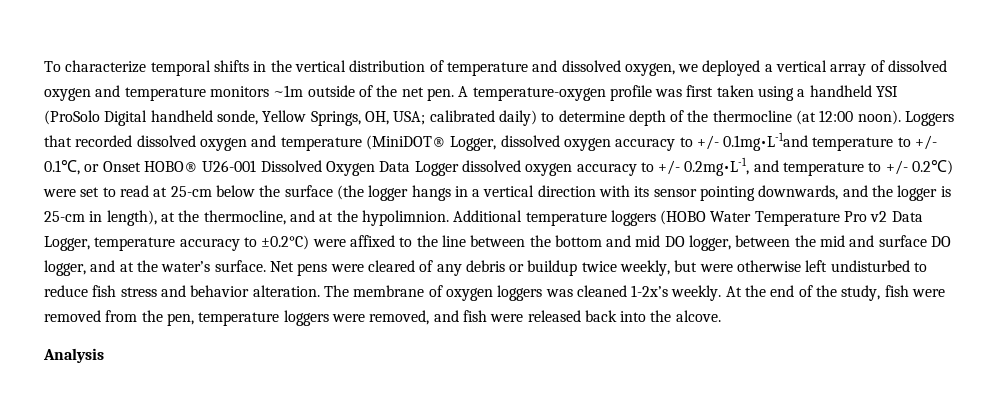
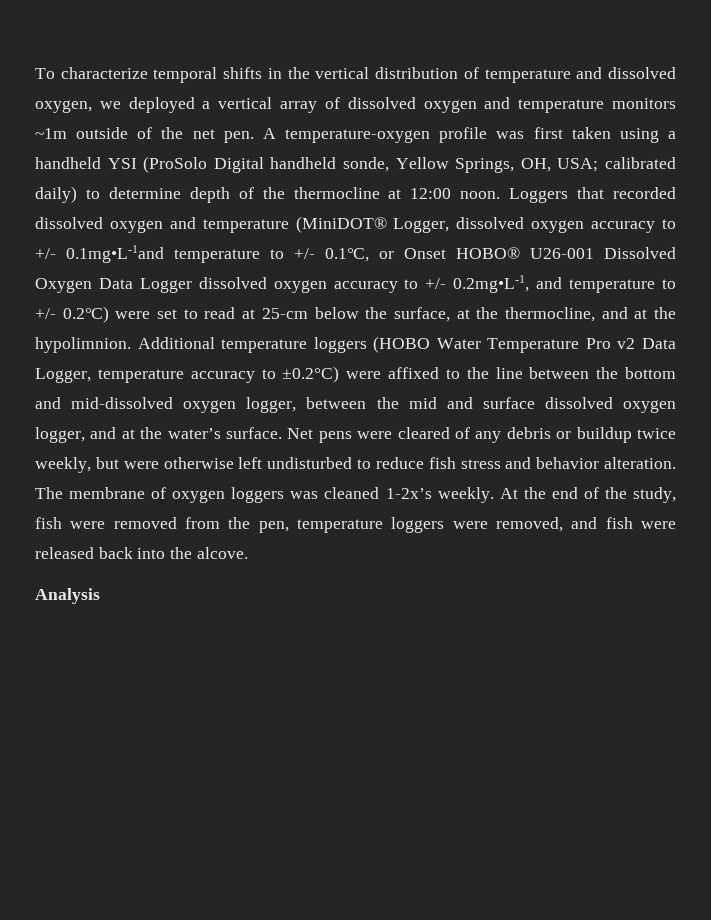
- A temperature-oxygen profile was first taken using a handheld YSI (ProSolo Digital handheld sonde, Yellow Springs, OH, USA; calibrated daily) to determine depth of the thermocline (at 12:00 noon).
+ A temperature-oxygen profile was first taken using a handheld YSI (ProSolo Digital handheld sonde, Yellow Springs, OH, USA; calibrated daily) to determine depth of the thermocline at 12:00 noon.
- Loggers that recorded dissolved oxygen and temperature (MiniDOT® Logger, dissolved oxygen accuracy to +/- 0.1mg•L-1and temperature to +/- 0.1℃, or Onset HOBO® U26-001 Dissolved Oxygen Data Logger dissolved oxygen accuracy to +/- 0.2mg•L-1, and temperature to +/- 0.2℃) were set to read at 25-cm below the surface (the logger hangs in a vertical direction with its sensor pointing downwards, and the logger is 25-cm in length), at the thermocline, and at the hypolimnion.
+ Loggers that recorded dissolved oxygen and temperature (MiniDOT® Logger, dissolved oxygen accuracy to +/- 0.1mg•L-1and temperature to +/- 0.1℃, or Onset HOBO® U26-001 Dissolved Oxygen Data Logger dissolved oxygen accuracy to +/- 0.2mg•L-1, and temperature to +/- 0.2℃) were set to read at 25-cm below the surface, at the thermocline, and at the hypolimnion.
- Additional temperature loggers (HOBO Water Temperature Pro v2 Data Logger, temperature accuracy to ±0.2°C) were affixed to the line between the bottom and mid DO logger, between the mid and surface DO logger, and at the water’s surface.
+ Additional temperature loggers (HOBO Water Temperature Pro v2 Data Logger, temperature accuracy to ±0.2°C) were affixed to the line between the bottom and mid-dissolved oxygen logger, between the mid and surface dissolved oxygen logger, and at the water’s surface.

